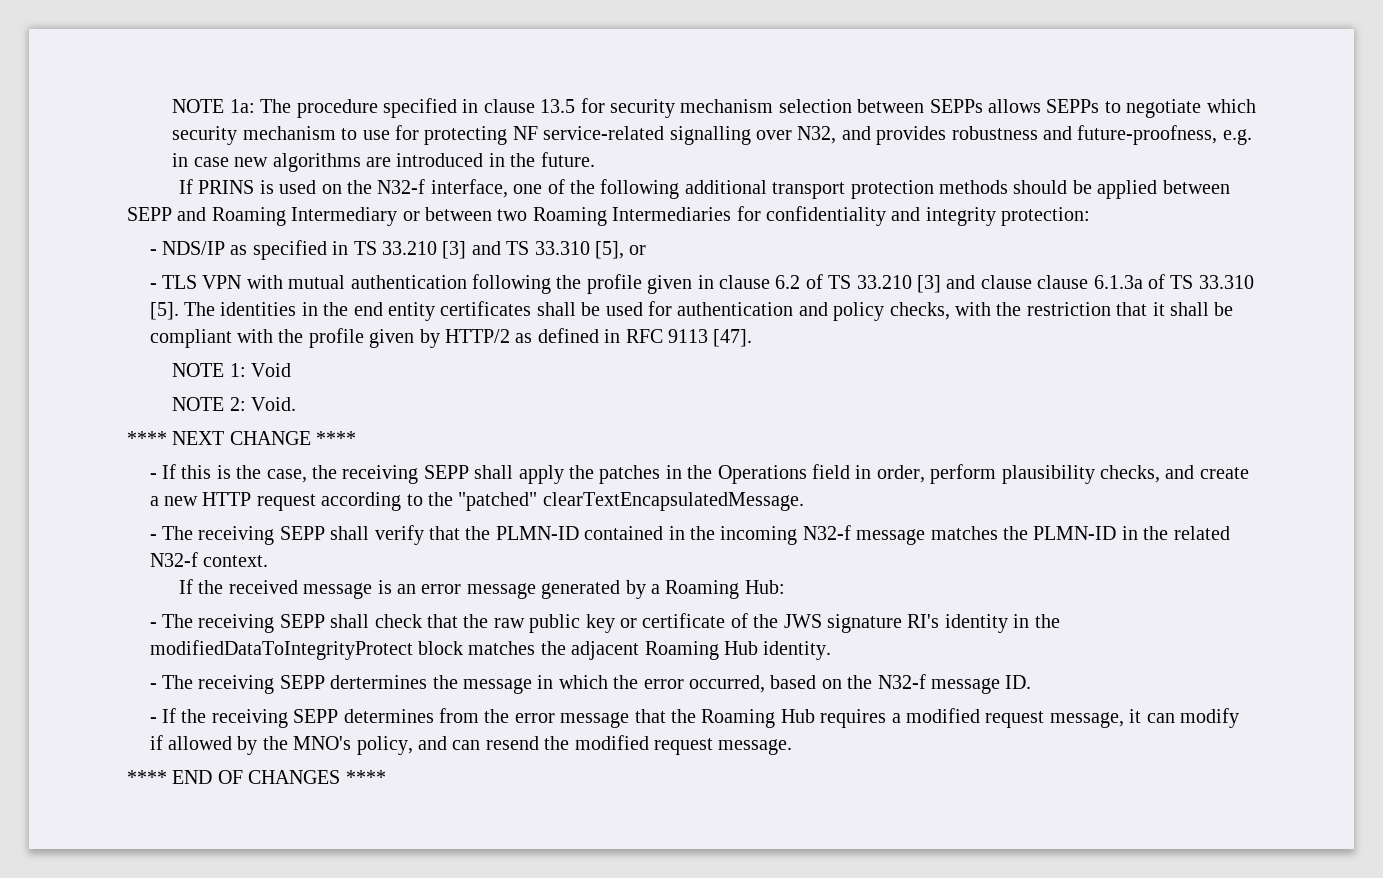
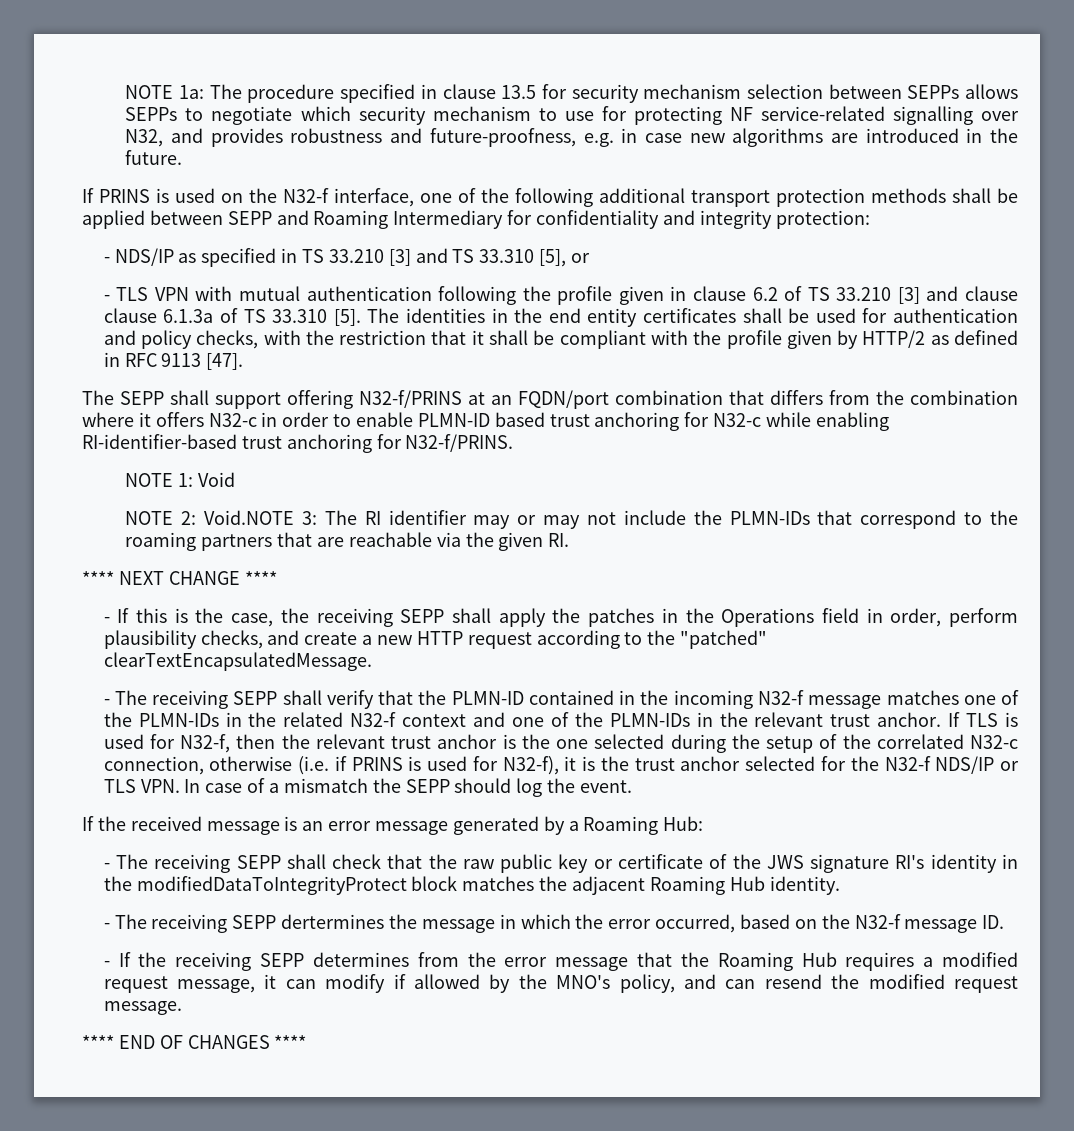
- If PRINS is used on the N32-f interface, one of the following additional transport protection methods should be applied between SEPP and Roaming Intermediary or between two Roaming Intermediaries for confidentiality and integrity protection:
+ If PRINS is used on the N32-f interface, one of the following additional transport protection methods shall be applied between SEPP and Roaming Intermediary for confidentiality and integrity protection:
+ The SEPP shall support offering N32-f/PRINS at an FQDN/port combination that differs from the combination where it offers N32-c in order to enable PLMN-ID based trust anchoring for N32-c while enabling RI-identifier-based trust anchoring for N32-f/PRINS.
- NOTE 2: Void.
+ NOTE 2: Void.NOTE 3: The RI identifier may or may not include the PLMN-IDs that correspond to the roaming partners that are reachable via the given RI.
- - The receiving SEPP shall verify that the PLMN-ID contained in the incoming N32-f message matches the PLMN-ID in the related N32-f context.
+ - The receiving SEPP shall verify that the PLMN-ID contained in the incoming N32-f message matches one of the PLMN-IDs in the related N32-f context and one of the PLMN-IDs in the relevant trust anchor. If TLS is used for N32-f, then the relevant trust anchor is the one selected during the setup of the correlated N32-c connection, otherwise (i.e. if PRINS is used for N32-f), it is the trust anchor selected for the N32-f NDS/IP or TLS VPN. In case of a mismatch the SEPP should log the event.

